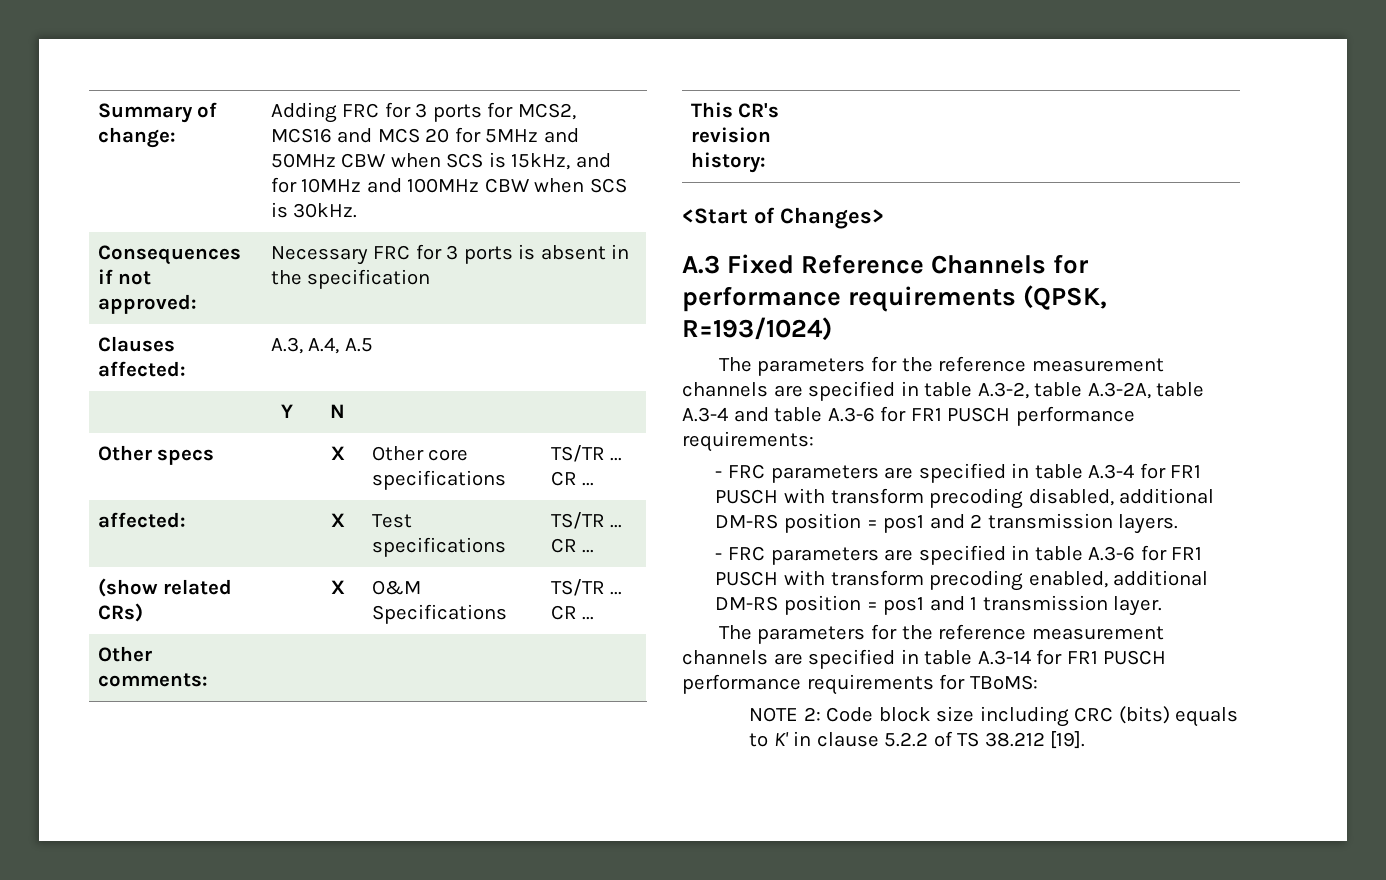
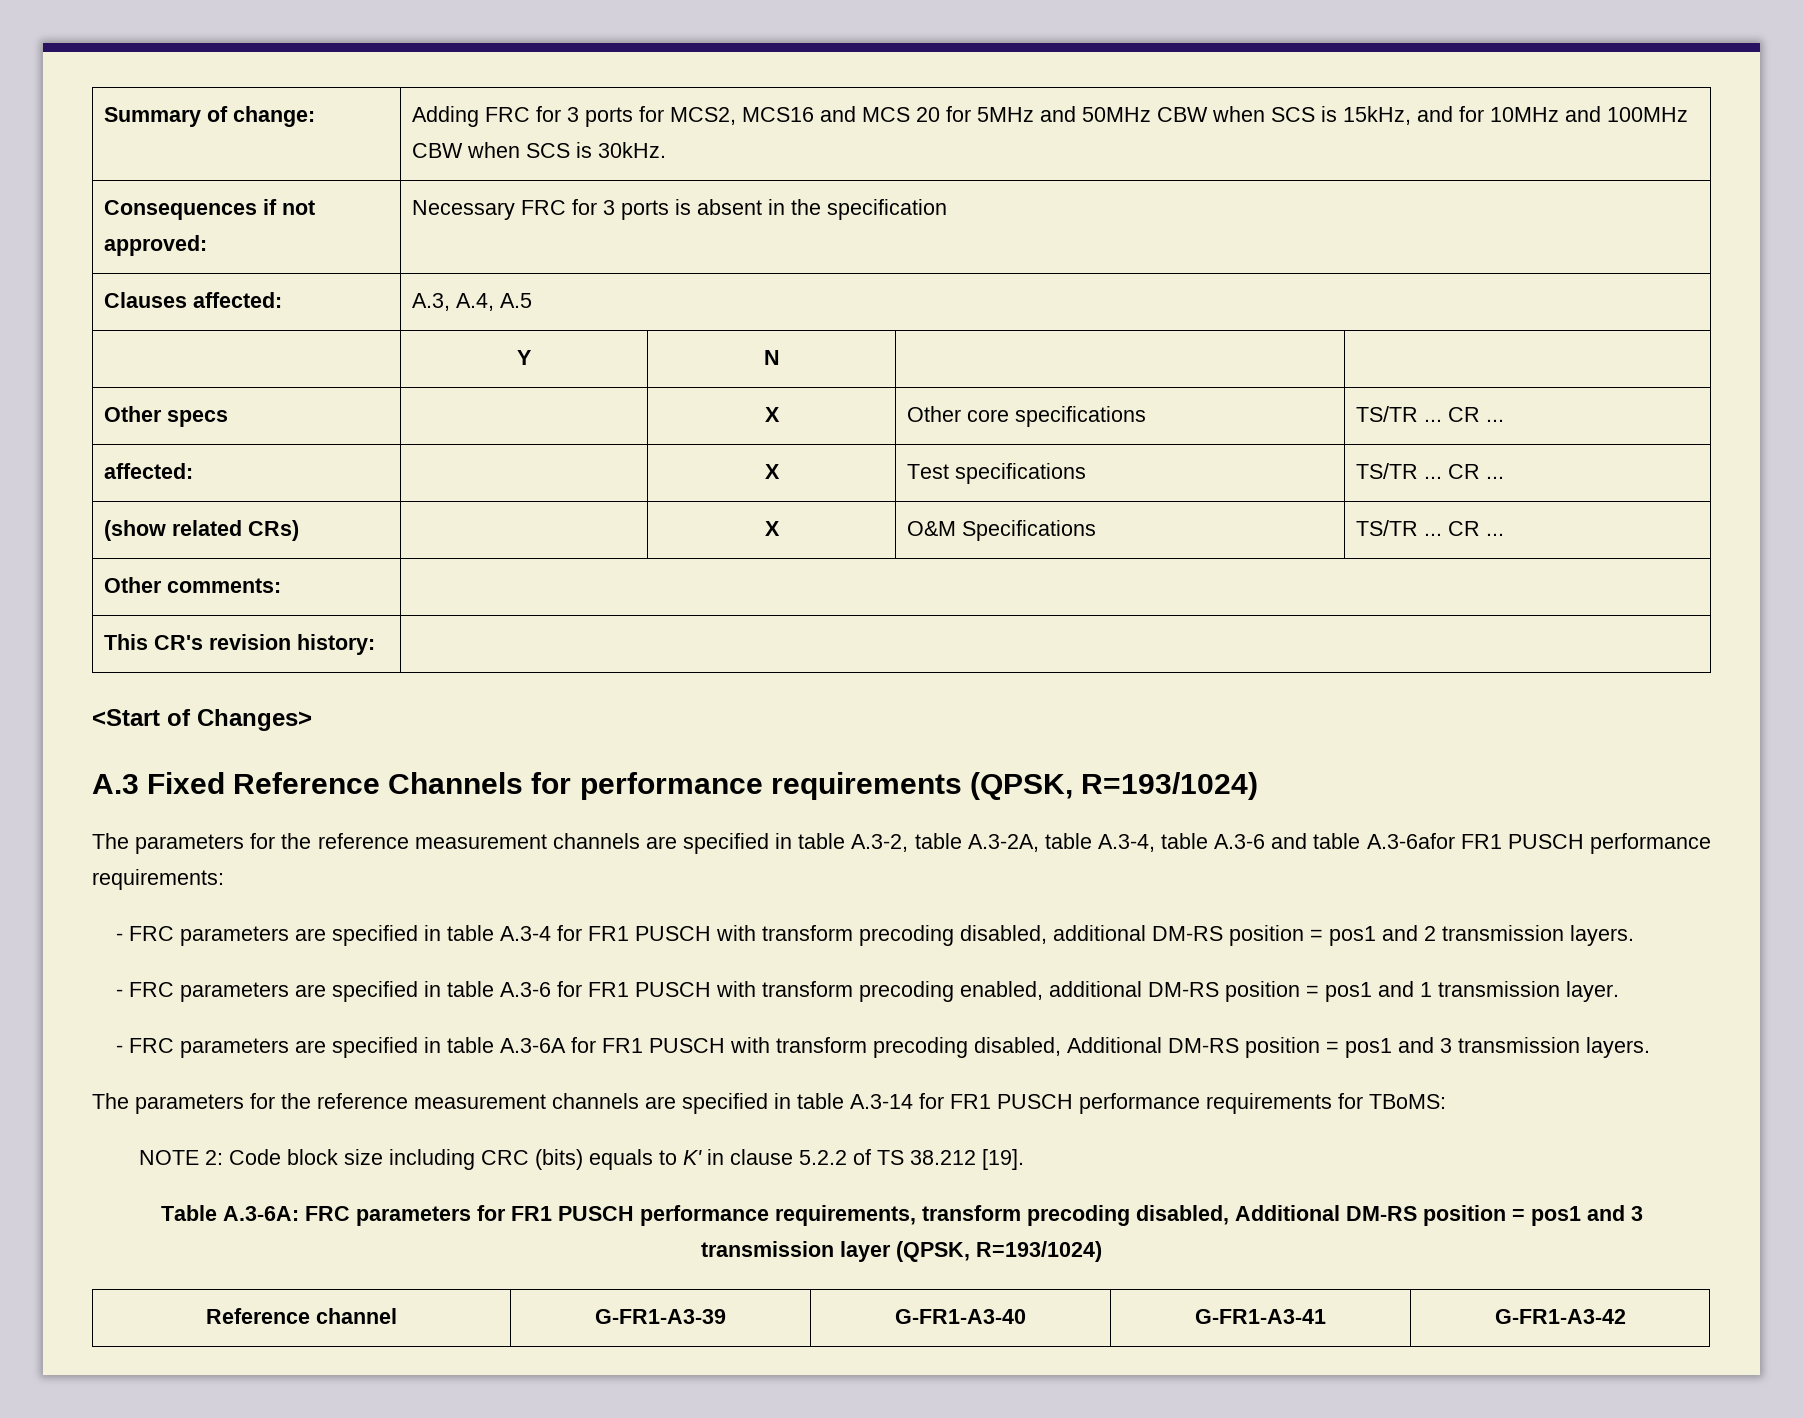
- The parameters for the reference measurement channels are specified in table A.3-2, table A.3-2A, table A.3-4 and table A.3-6 for FR1 PUSCH performance requirements:
+ The parameters for the reference measurement channels are specified in table A.3-2, table A.3-2A, table A.3-4, table A.3-6 and table A.3-6afor FR1 PUSCH performance requirements:
+ - FRC parameters are specified in table A.3-6A for FR1 PUSCH with transform precoding disabled, Additional DM-RS position = pos1 and 3 transmission layers.
+ Table A.3-6A: FRC parameters for FR1 PUSCH performance requirements, transform precoding disabled, Additional DM-RS position = pos1 and 3 transmission layer (QPSK, R=193/1024)
+ Reference channel | G-FR1-A3-39 | G-FR1-A3-40 | G-FR1-A3-41 | G-FR1-A3-42

